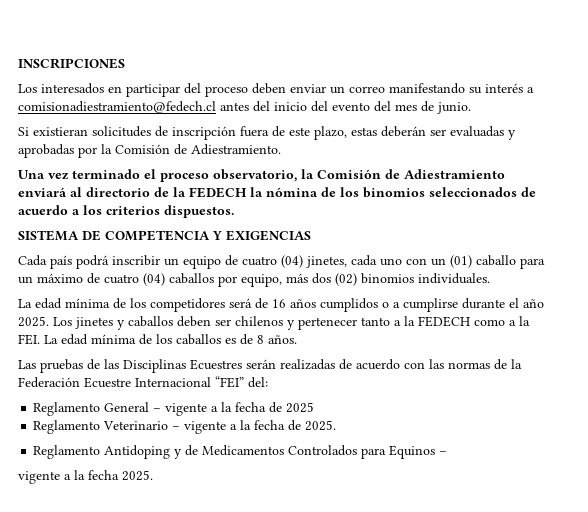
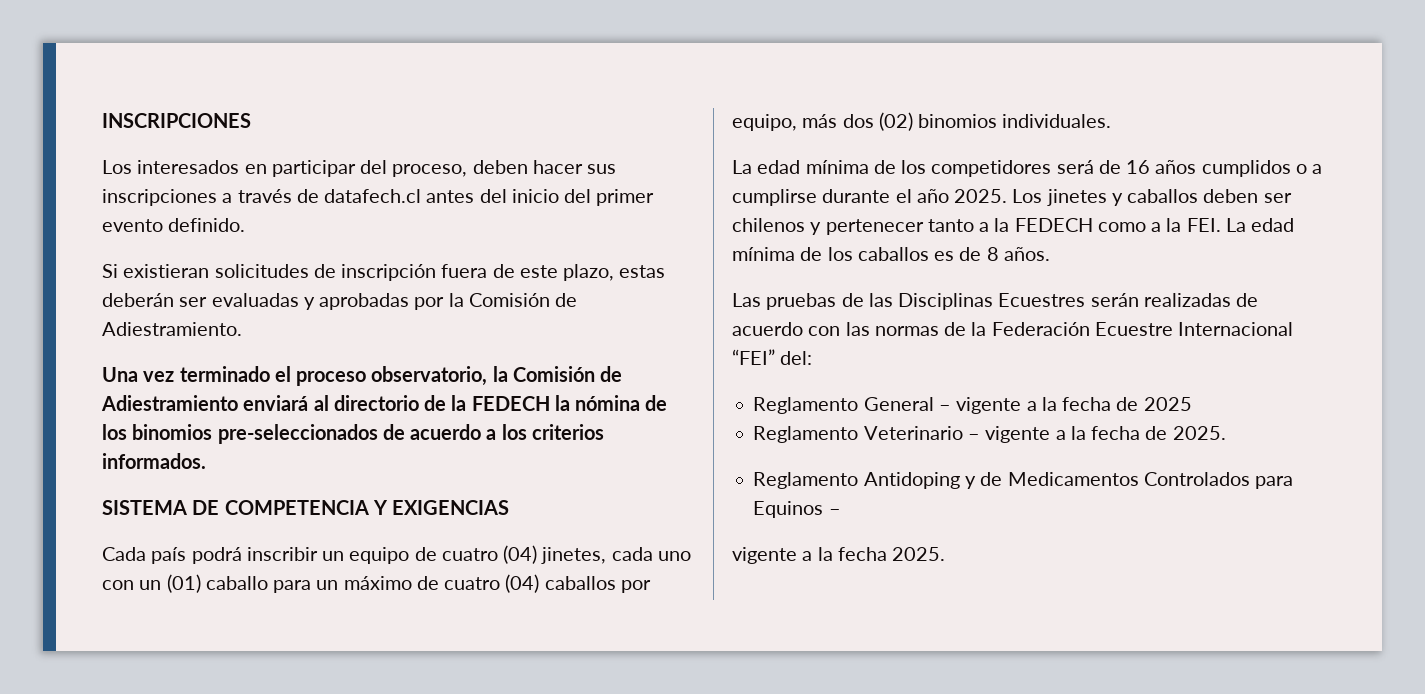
- Los interesados en participar del proceso deben enviar un correo manifestando su interés a comisionadiestramiento@fedech.cl antes del inicio del evento del mes de junio.
+ Los interesados en participar del proceso, deben hacer sus inscripciones a través de datafech.cl antes del inicio del primer evento definido.
- Una vez terminado el proceso observatorio, la Comisión de Adiestramiento enviará al directorio de la FEDECH la nómina de los binomios seleccionados de acuerdo a los criterios dispuestos.
+ Una vez terminado el proceso observatorio, la Comisión de Adiestramiento enviará al directorio de la FEDECH la nómina de los binomios pre-seleccionados de acuerdo a los criterios informados.

